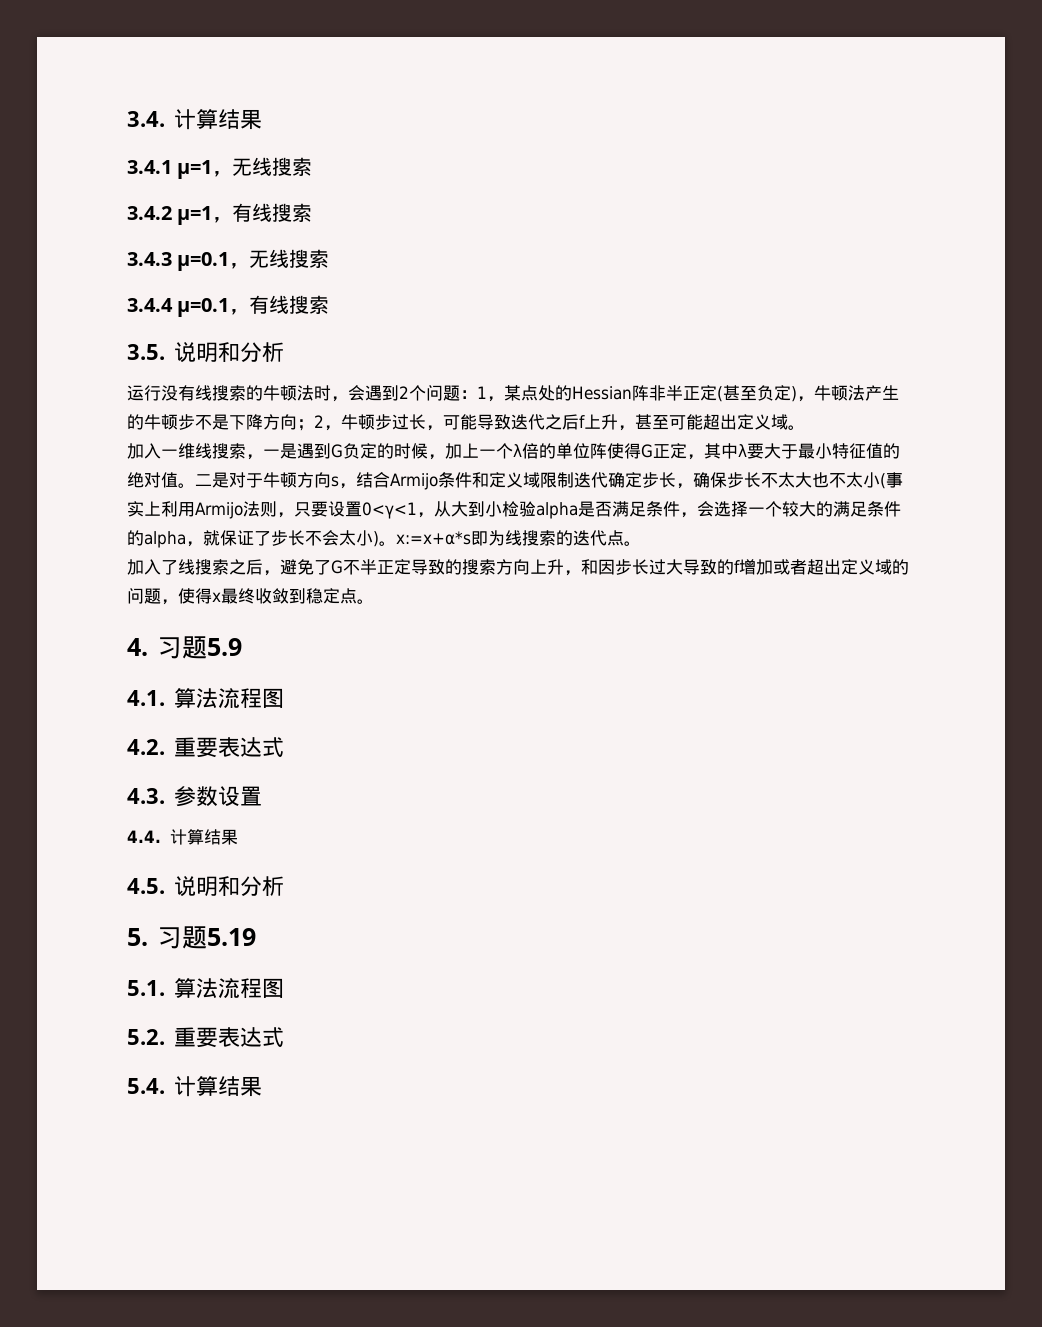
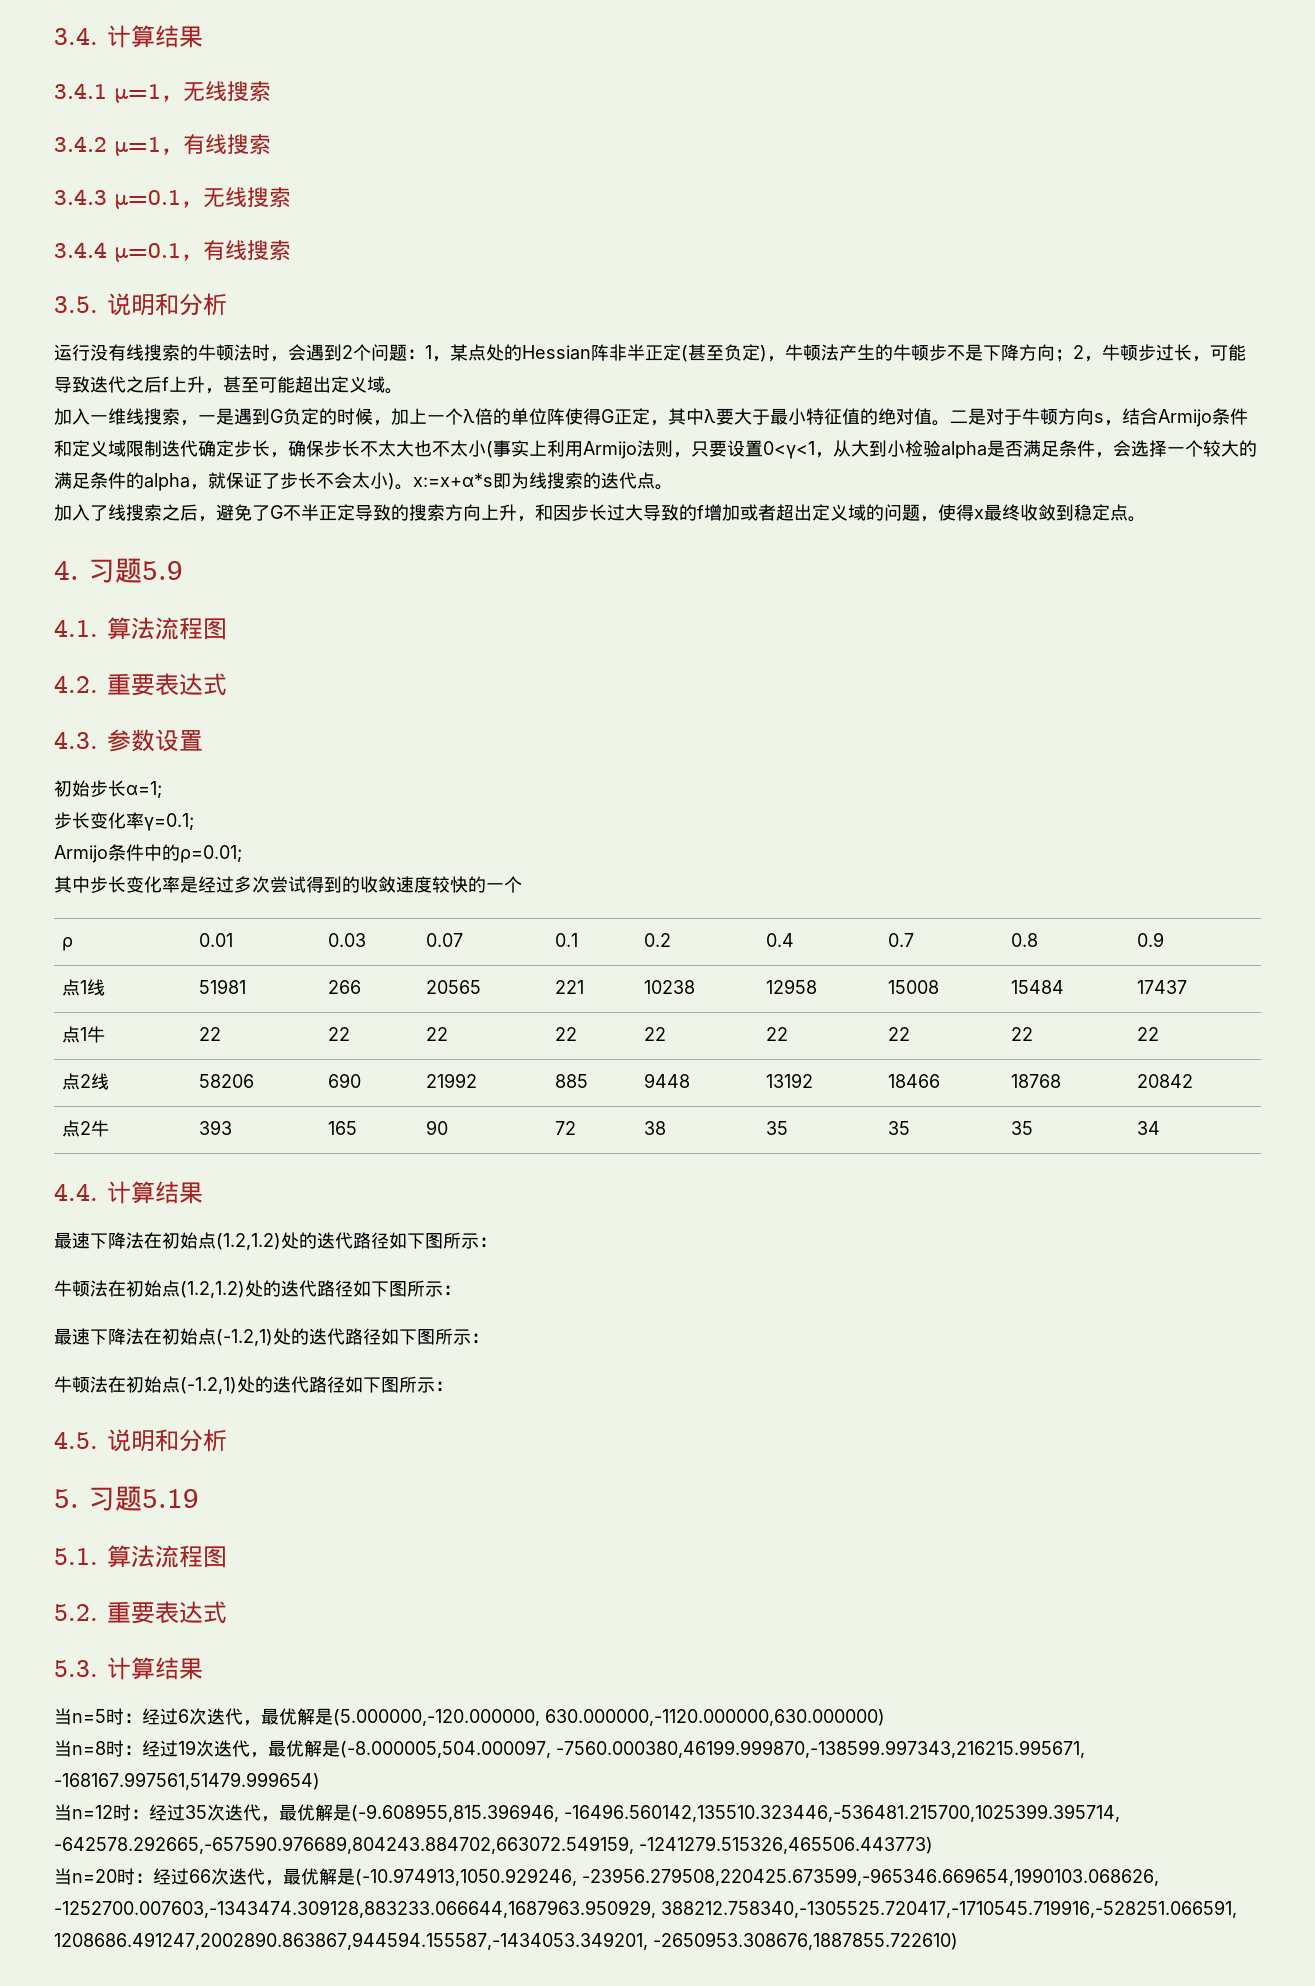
+ 初始步长α=1;
+ 步长变化率γ=0.1;
+ Armijo条件中的ρ=0.01;
+ 其中步长变化率是经过多次尝试得到的收敛速度较快的一个
+ ρ | 0.01 | 0.03 | 0.07 | 0.1 | 0.2 | 0.4 | 0.7 | 0.8 | 0.9
+ 点1线 | 51981 | 266 | 20565 | 221 | 10238 | 12958 | 15008 | 15484 | 17437
+ 点1牛 | 22 | 22 | 22 | 22 | 22 | 22 | 22 | 22 | 22
+ 点2线 | 58206 | 690 | 21992 | 885 | 9448 | 13192 | 18466 | 18768 | 20842
+ 点2牛 | 393 | 165 | 90 | 72 | 38 | 35 | 35 | 35 | 34
  4.4.计算结果
+ 最速下降法在初始点(1.2,1.2)处的迭代路径如下图所示：
+ 牛顿法在初始点(1.2,1.2)处的迭代路径如下图所示：
+ 最速下降法在初始点(-1.2,1)处的迭代路径如下图所示：
+ 牛顿法在初始点(-1.2,1)处的迭代路径如下图所示：
- 5.4.计算结果
+ 5.3.计算结果
+ 当n=5时：经过6次迭代，最优解是(5.000000,-120.000000, 630.000000,-1120.000000,630.000000)
+ 当n=8时：经过19次迭代，最优解是(-8.000005,504.000097, -7560.000380,46199.999870,-138599.997343,216215.995671, -168167.997561,51479.999654)
+ 当n=12时：经过35次迭代，最优解是(-9.608955,815.396946, -16496.560142,135510.323446,-536481.215700,1025399.395714, -642578.292665,-657590.976689,804243.884702,663072.549159, -1241279.515326,465506.443773)
+ 当n=20时：经过66次迭代，最优解是(-10.974913,1050.929246, -23956.279508,220425.673599,-965346.669654,1990103.068626, -1252700.007603,-1343474.309128,883233.066644,1687963.950929, 388212.758340,-1305525.720417,-1710545.719916,-528251.066591, 1208686.491247,2002890.863867,944594.155587,-1434053.349201, -2650953.308676,1887855.722610)

